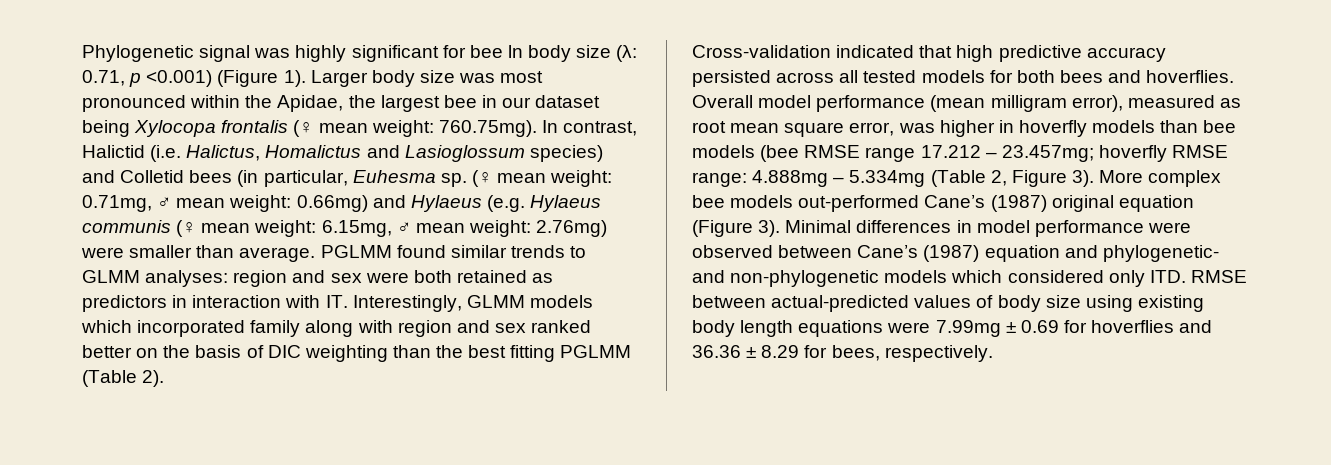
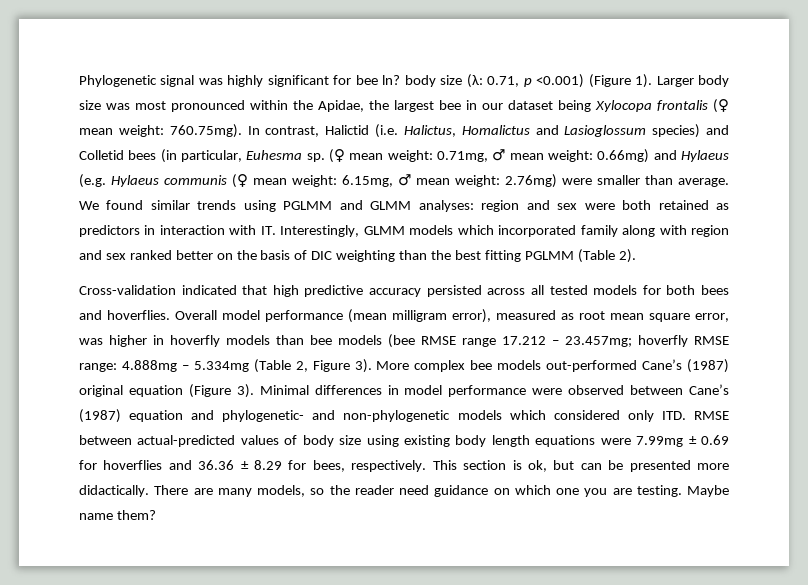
- Phylogenetic signal was highly significant for bee ln body size (λ: 0.71, p <0.001) (Figure 1).
+ Phylogenetic signal was highly significant for bee ln? body size (λ: 0.71, p <0.001) (Figure 1).
- PGLMM found similar trends to GLMM analyses: region and sex were both retained as predictors in interaction with IT. Interestingly, GLMM models which incorporated family along with region and sex ranked better on the basis of DIC weighting than the best fitting PGLMM (Table 2).
+ We found similar trends using PGLMM and GLMM analyses: region and sex were both retained as predictors in interaction with IT. Interestingly, GLMM models which incorporated family along with region and sex ranked better on the basis of DIC weighting than the best fitting PGLMM (Table 2).
+ This section is ok, but can be presented more didactically. There are many models, so the reader need guidance on which one you are testing. Maybe name them?

